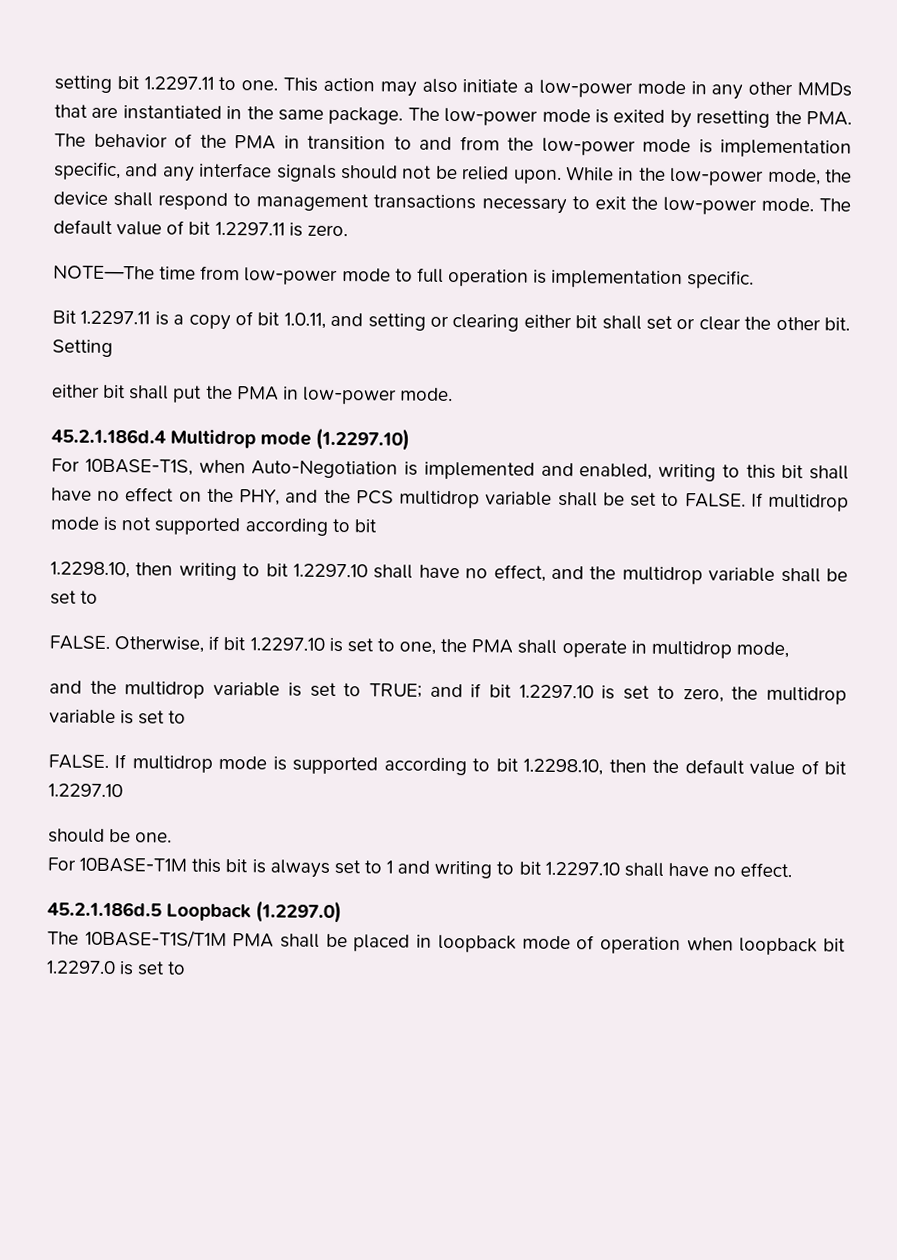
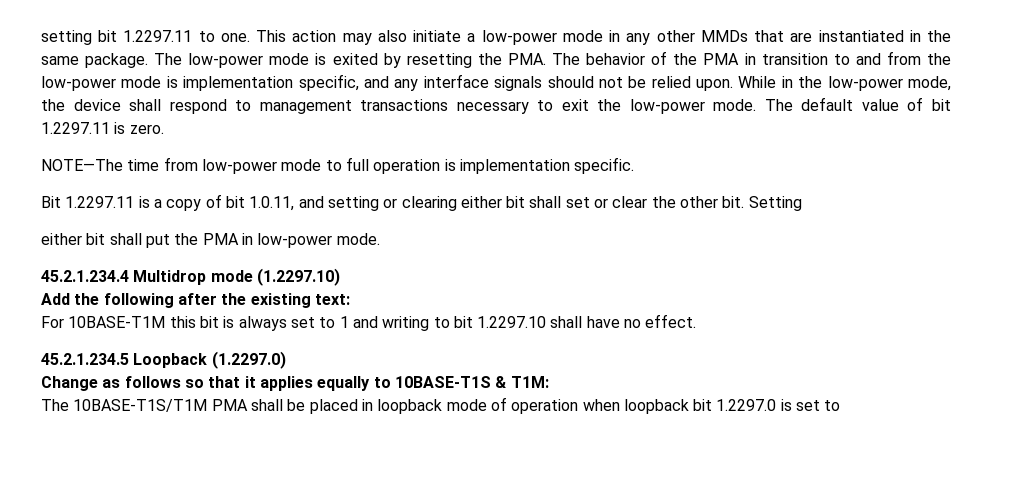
- 45.2.1.186d.4 Multidrop mode (1.2297.10)
+ 45.2.1.234.4 Multidrop mode (1.2297.10)
- For 10BASE-T1S, when Auto-Negotiation is implemented and enabled, writing to this bit shall have no effect on the PHY, and the PCS multidrop variable shall be set to FALSE. If multidrop mode is not supported according to bit
- 1.2298.10, then writing to bit 1.2297.10 shall have no effect, and the multidrop variable shall be set to
- FALSE. Otherwise, if bit 1.2297.10 is set to one, the PMA shall operate in multidrop mode,
- and the multidrop variable is set to TRUE; and if bit 1.2297.10 is set to zero, the multidrop variable is set to
- FALSE. If multidrop mode is supported according to bit 1.2298.10, then the default value of bit 1.2297.10
- should be one.
+ Add the following after the existing text:
- 45.2.1.186d.5 Loopback (1.2297.0)
+ 45.2.1.234.5 Loopback (1.2297.0)
+ Change as follows so that it applies equally to 10BASE-T1S & T1M:

